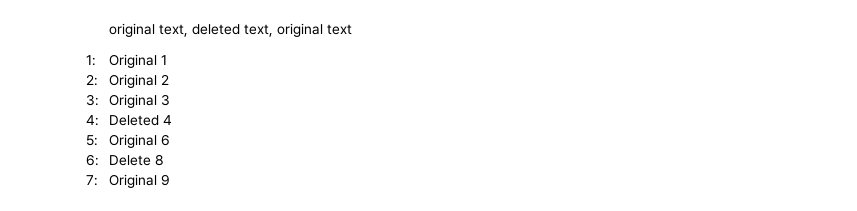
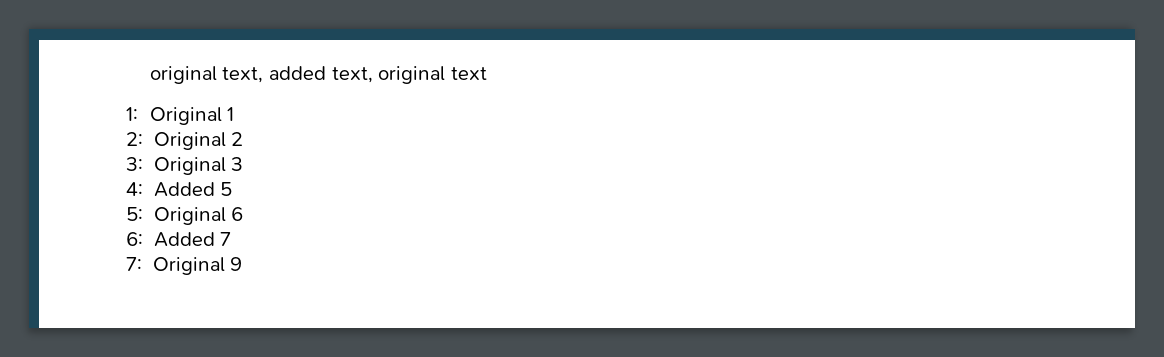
- original text, deleted text, original text
+ original text, added text, original text
- 4: Deleted 4
+ 4: Added 5
- 6: Delete 8
+ 6: Added 7

